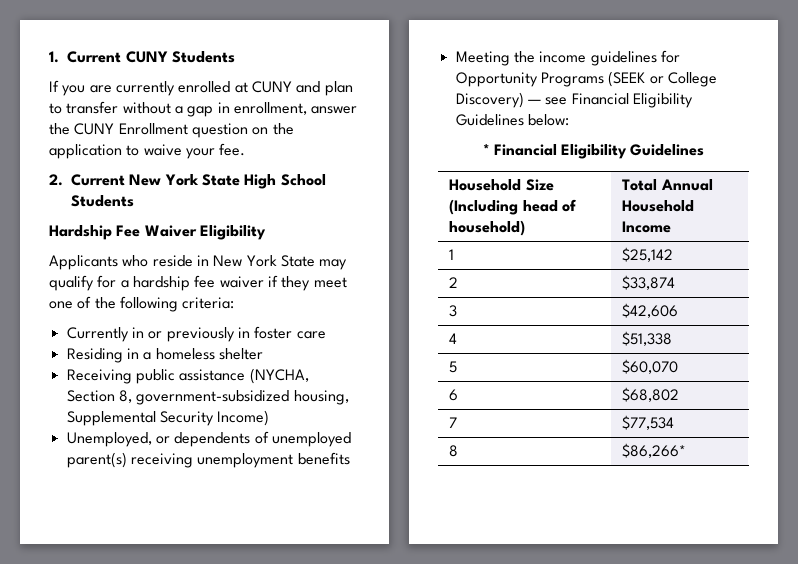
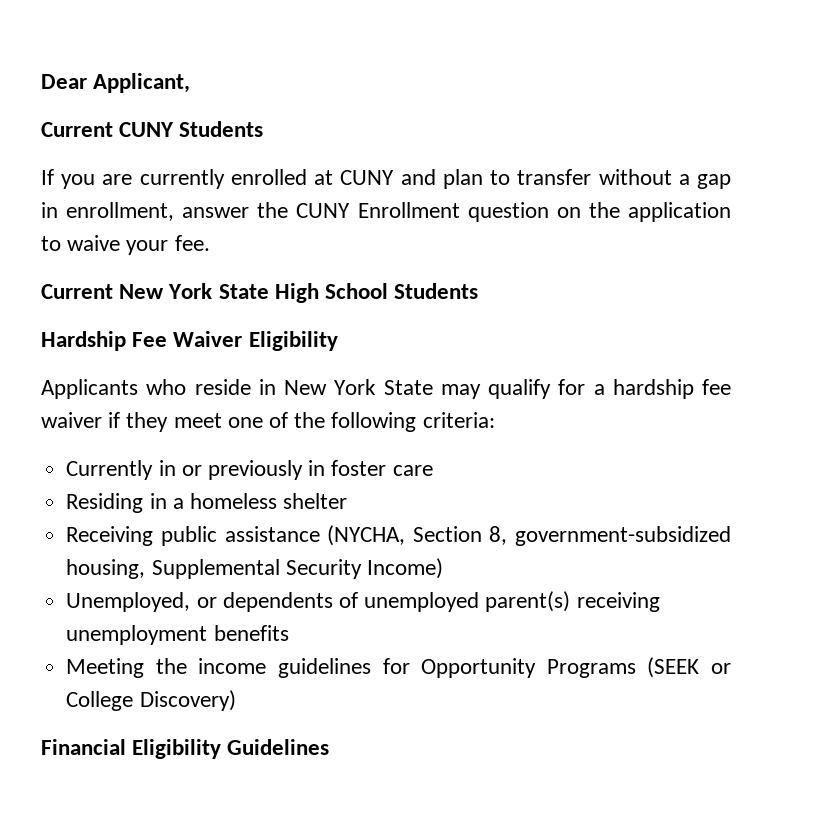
- 1. Current CUNY Students
+ Dear Applicant,
+ Current CUNY Students
- 2. Current New York State High School Students
+ Current New York State High School Students
- Meeting the income guidelines for Opportunity Programs (SEEK or College Discovery) — see Financial Eligibility Guidelines below:
- * Financial Eligibility Guidelines
- Household Size (Including head of household) | Total Annual Household Income
- 1 | $25,142
- 2 | $33,874
- 3 | $42,606
- 4 | $51,338
- 5 | $60,070
- 6 | $68,802
- 7 | $77,534
- 8 | $86,266*
+ Meeting the income guidelines for Opportunity Programs (SEEK or College Discovery)
+ Financial Eligibility Guidelines

